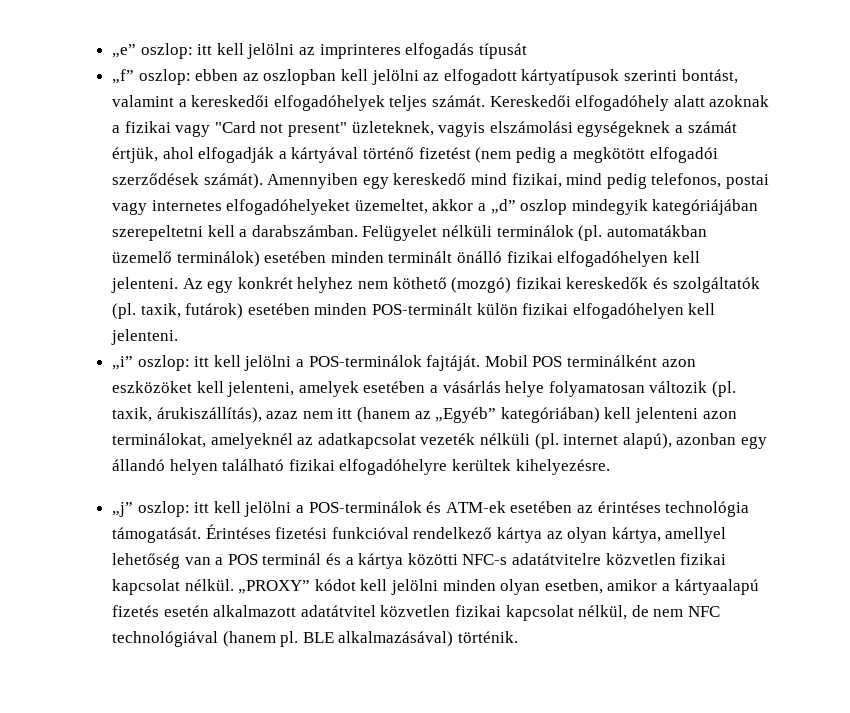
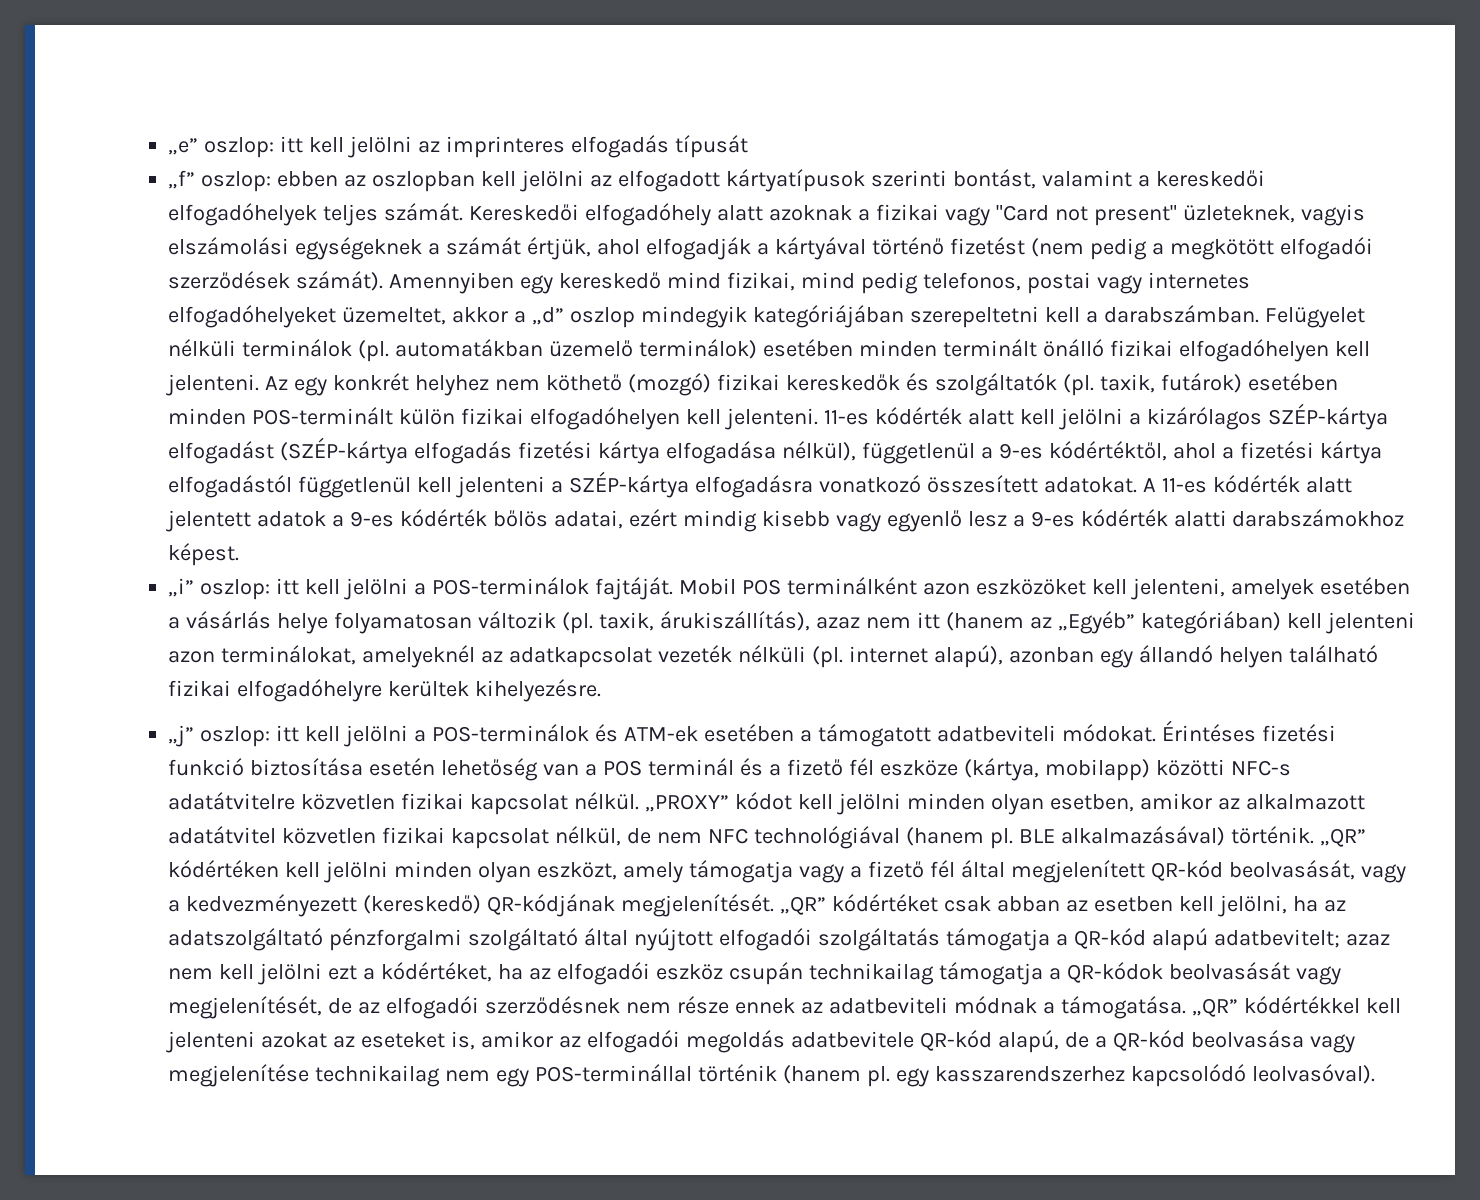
+ 11-es kódérték alatt kell jelölni a kizárólagos SZÉP-kártya elfogadást (SZÉP-kártya elfogadás fizetési kártya elfogadása nélkül), függetlenül a 9-es kódértéktől, ahol a fizetési kártya elfogadástól függetlenül kell jelenteni a SZÉP-kártya elfogadásra vonatkozó összesített adatokat. A 11-es kódérték alatt jelentett adatok a 9-es kódérték bőlös adatai, ezért mindig kisebb vagy egyenlő lesz a 9-es kódérték alatti darabszámokhoz képest.
- „j” oszlop: itt kell jelölni a POS-terminálok és ATM-ek esetében az érintéses technológia támogatását. Érintéses fizetési funkcióval rendelkező kártya az olyan kártya, amellyel lehetőség van a POS terminál és a kártya közötti NFC-s adatátvitelre közvetlen fizikai kapcsolat nélkül.
+ „j” oszlop: itt kell jelölni a POS-terminálok és ATM-ek esetében a támogatott adatbeviteli módokat. Érintéses fizetési funkció biztosítása esetén lehetőség van a POS terminál és a fizető fél eszköze (kártya, mobilapp) közötti NFC-s adatátvitelre közvetlen fizikai kapcsolat nélkül.
- „PROXY” kódot kell jelölni minden olyan esetben, amikor a kártyaalapú fizetés esetén alkalmazott adatátvitel közvetlen fizikai kapcsolat nélkül, de nem NFC technológiával (hanem pl.
+ „PROXY” kódot kell jelölni minden olyan esetben, amikor az alkalmazott adatátvitel közvetlen fizikai kapcsolat nélkül, de nem NFC technológiával (hanem pl.
+ „QR” kódértéken kell jelölni minden olyan eszközt, amely támogatja vagy a fizető fél által megjelenített QR-kód beolvasását, vagy a kedvezményezett (kereskedő) QR-kódjának megjelenítését. „QR” kódértéket csak abban az esetben kell jelölni, ha az adatszolgáltató pénzforgalmi szolgáltató által nyújtott elfogadói szolgáltatás támogatja a QR-kód alapú adatbevitelt; azaz nem kell jelölni ezt a kódértéket, ha az elfogadói eszköz csupán technikailag támogatja a QR-kódok beolvasását vagy megjelenítését, de az elfogadói szerződésnek nem része ennek az adatbeviteli módnak a támogatása. „QR” kódértékkel kell jelenteni azokat az eseteket is, amikor az elfogadói megoldás adatbevitele QR-kód alapú, de a QR-kód beolvasása vagy megjelenítése technikailag nem egy POS-terminállal történik (hanem pl. egy kasszarendszerhez kapcsolódó leolvasóval).

